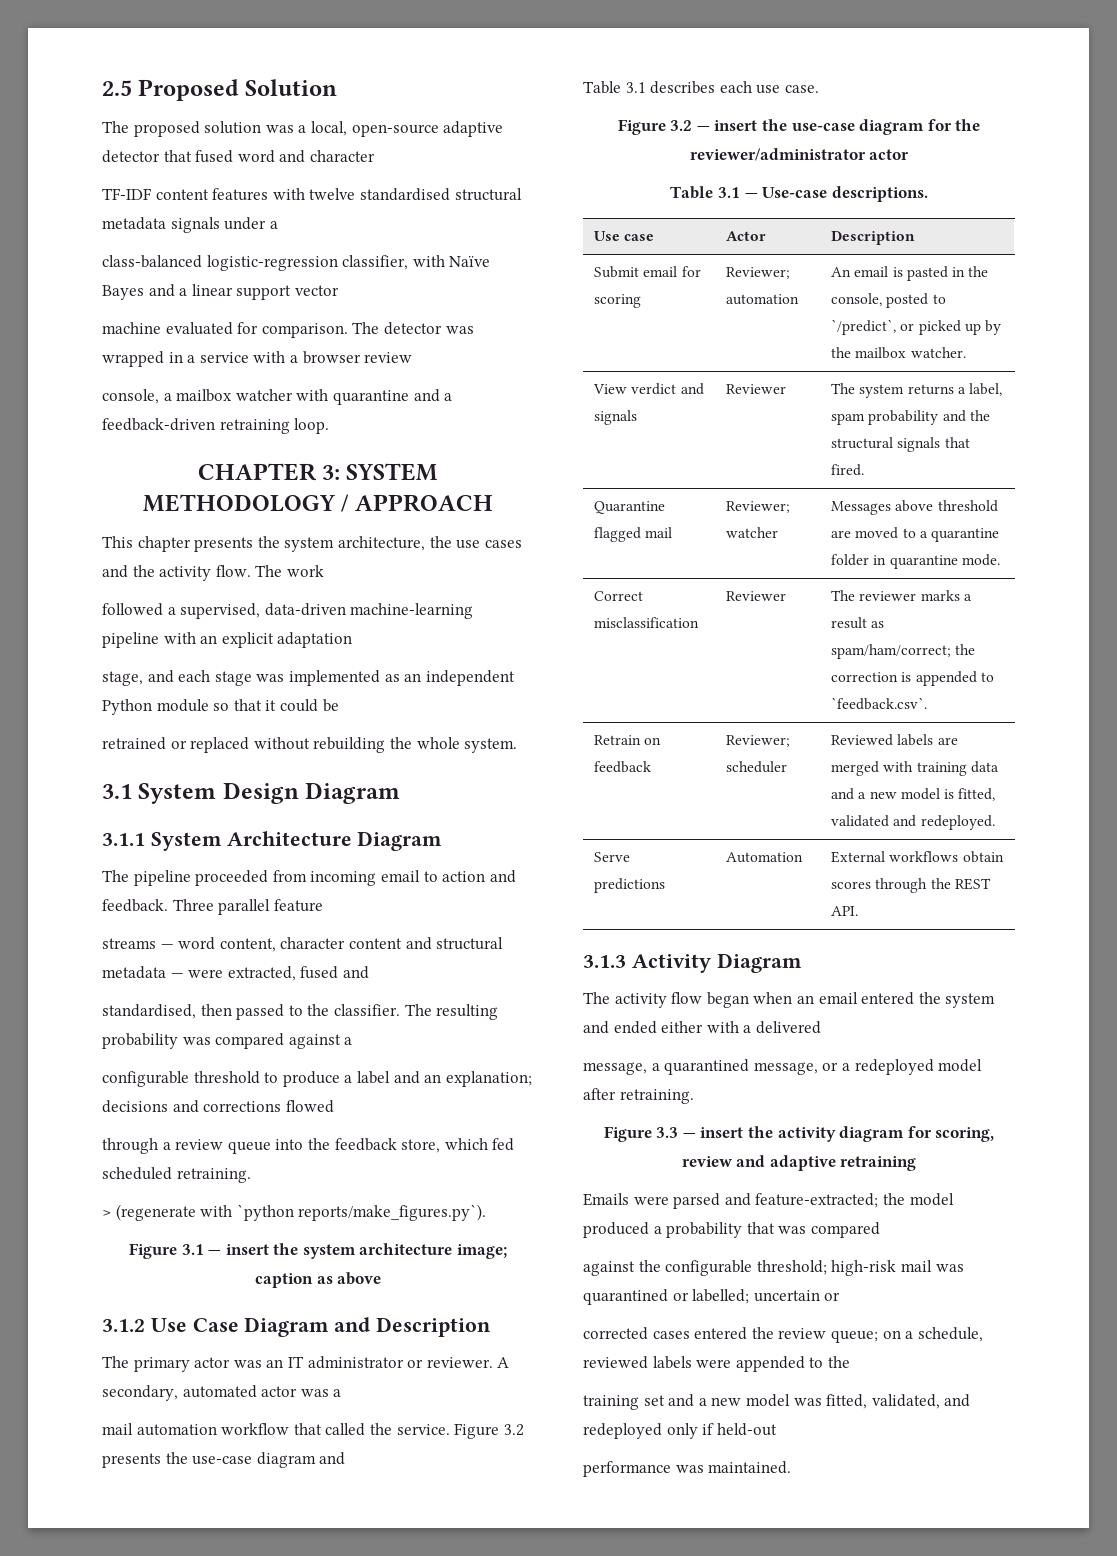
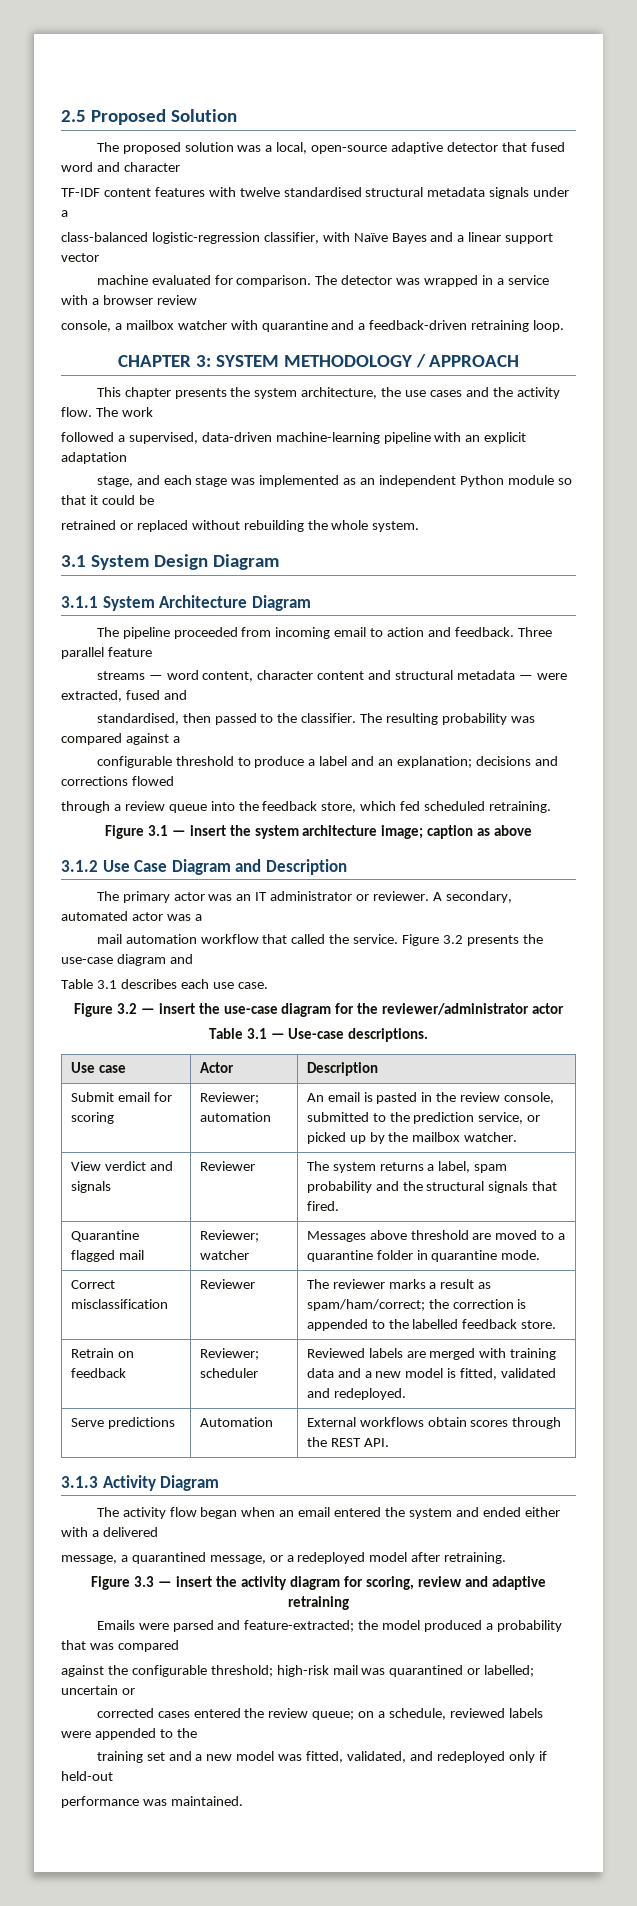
- > (regenerate with `python reports/make_figures.py`).
- Submit email for scoring | Reviewer; automation | An email is pasted in the console, posted to `/predict`, or picked up by the mailbox watcher.
+ Submit email for scoring | Reviewer; automation | An email is pasted in the review console, submitted to the prediction service, or picked up by the mailbox watcher.
- Correct misclassification | Reviewer | The reviewer marks a result as spam/ham/correct; the correction is appended to `feedback.csv`.
+ Correct misclassification | Reviewer | The reviewer marks a result as spam/ham/correct; the correction is appended to the labelled feedback store.

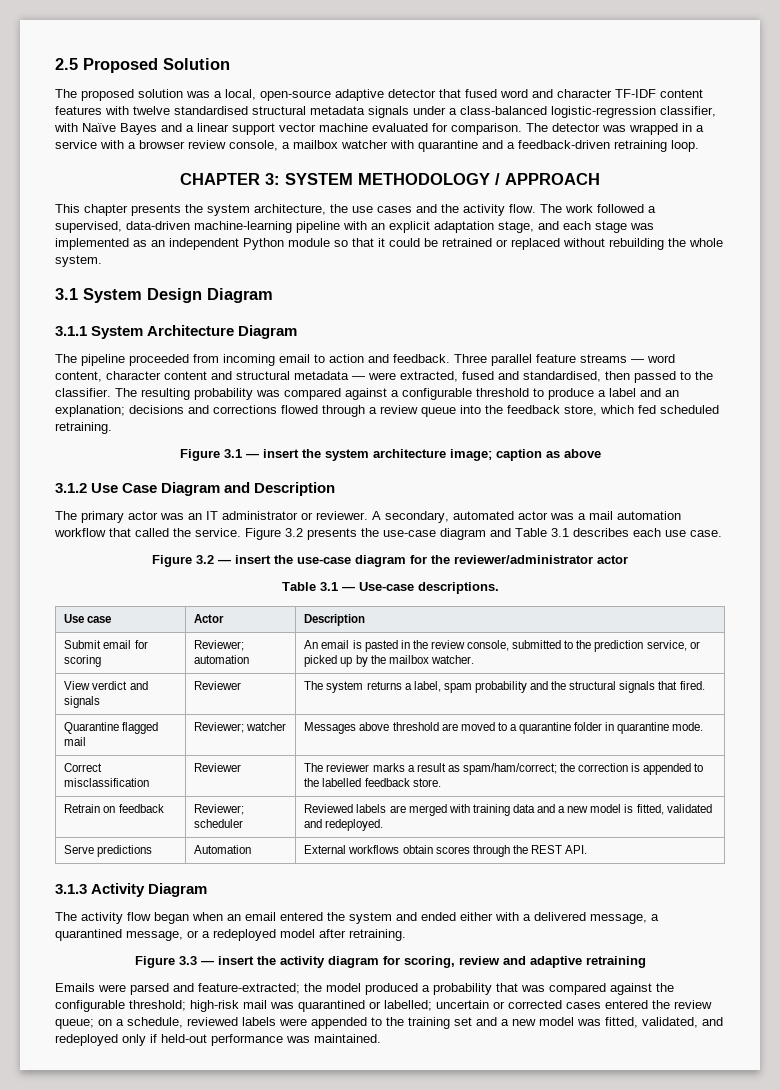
- The proposed solution was a local, open-source adaptive detector that fused word and character
- TF-IDF content features with twelve standardised structural metadata signals under a
- class-balanced logistic-regression classifier, with Naïve Bayes and a linear support vector
- machine evaluated for comparison.
+ The proposed solution was a local, open-source adaptive detector that fused word and character TF-IDF content features with twelve standardised structural metadata signals under a class-balanced logistic-regression classifier, with Naïve Bayes and a linear support vector machine evaluated for comparison.
- The detector was wrapped in a service with a browser review
- console, a mailbox watcher with quarantine and a feedback-driven retraining loop.
+ The detector was wrapped in a service with a browser review console, a mailbox watcher with quarantine and a feedback-driven retraining loop.
- The work
- followed a supervised, data-driven machine-learning pipeline with an explicit adaptation
- stage, and each stage was implemented as an independent Python module so that it could be
- retrained or replaced without rebuilding the whole system.
+ The work followed a supervised, data-driven machine-learning pipeline with an explicit adaptation stage, and each stage was implemented as an independent Python module so that it could be retrained or replaced without rebuilding the whole system.
- Three parallel feature
- streams — word content, character content and structural metadata — were extracted, fused and
- standardised, then passed to the classifier.
+ Three parallel feature streams — word content, character content and structural metadata — were extracted, fused and standardised, then passed to the classifier.
- The resulting probability was compared against a
- configurable threshold to produce a label and an explanation; decisions and corrections flowed
- through a review queue into the feedback store, which fed scheduled retraining.
+ The resulting probability was compared against a configurable threshold to produce a label and an explanation; decisions and corrections flowed through a review queue into the feedback store, which fed scheduled retraining.
- A secondary, automated actor was a
- mail automation workflow that called the service.
+ A secondary, automated actor was a mail automation workflow that called the service.
- Figure 3.2 presents the use-case diagram and
- Table 3.1 describes each use case.
+ Figure 3.2 presents the use-case diagram and Table 3.1 describes each use case.
- The activity flow began when an email entered the system and ended either with a delivered
- message, a quarantined message, or a redeployed model after retraining.
+ The activity flow began when an email entered the system and ended either with a delivered message, a quarantined message, or a redeployed model after retraining.
- Emails were parsed and feature-extracted; the model produced a probability that was compared
- against the configurable threshold; high-risk mail was quarantined or labelled; uncertain or
- corrected cases entered the review queue; on a schedule, reviewed labels were appended to the
- training set and a new model was fitted, validated, and redeployed only if held-out
- performance was maintained.
+ Emails were parsed and feature-extracted; the model produced a probability that was compared against the configurable threshold; high-risk mail was quarantined or labelled; uncertain or corrected cases entered the review queue; on a schedule, reviewed labels were appended to the training set and a new model was fitted, validated, and redeployed only if held-out performance was maintained.

